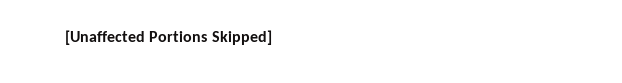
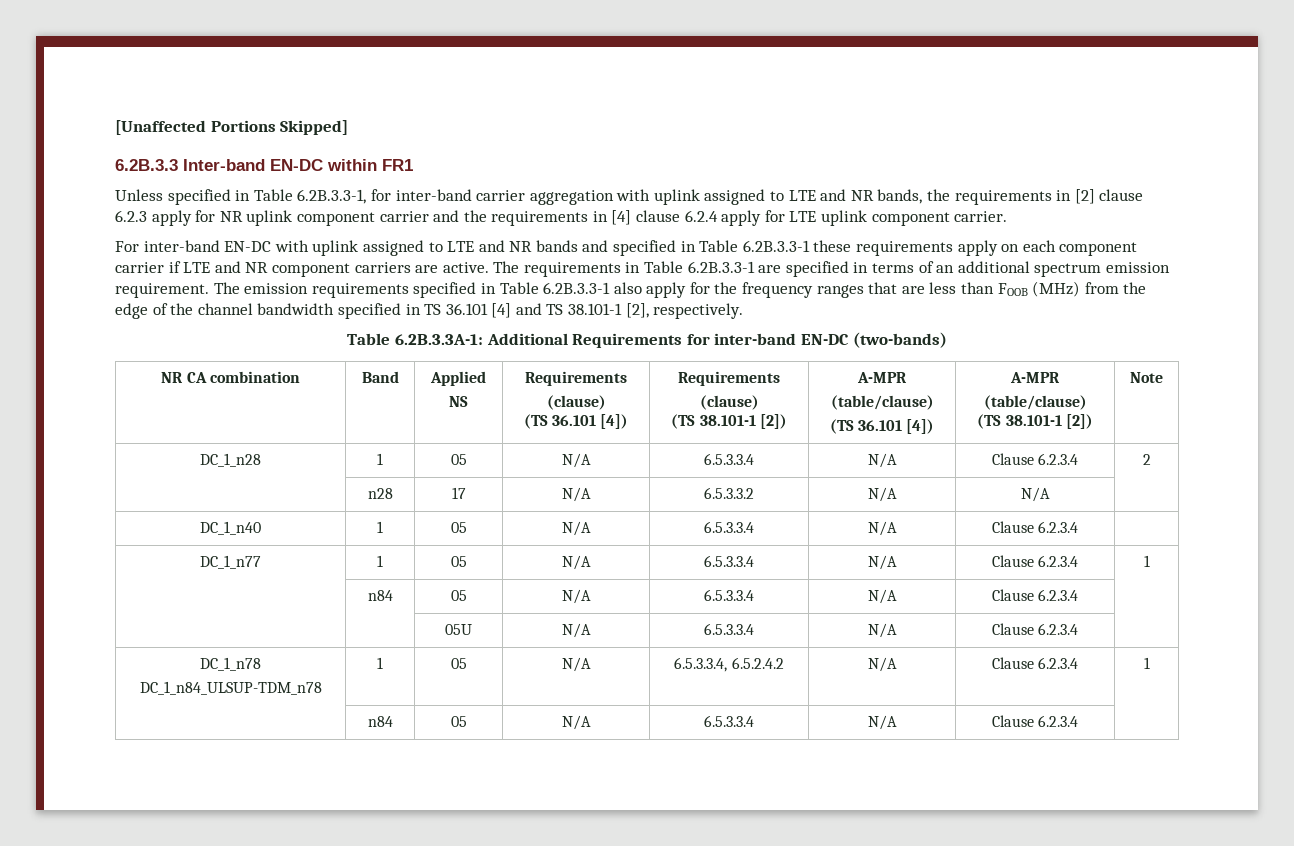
+ 6.2B.3.3 Inter-band EN-DC within FR1
+ Unless specified in Table 6.2B.3.3-1, for inter-band carrier aggregation with uplink assigned to LTE and NR bands, the requirements in [2] clause 6.2.3 apply for NR uplink component carrier and the requirements in [4] clause 6.2.4 apply for LTE uplink component carrier.
+ For inter-band EN-DC with uplink assigned to LTE and NR bands and specified in Table 6.2B.3.3-1 these requirements apply on each component carrier if LTE and NR component carriers are active. The requirements in Table 6.2B.3.3-1 are specified in terms of an additional spectrum emission requirement. The emission requirements specified in Table 6.2B.3.3-1 also apply for the frequency ranges that are less than FOOB (MHz) from the edge of the channel bandwidth specified in TS 36.101 [4] and TS 38.101-1 [2], respectively.
+ Table 6.2B.3.3A-1: Additional Requirements for inter-band EN-DC (two-bands)
+ NR CA combination | Band | Applied
+ NS | Requirements
+ (clause)
+ (TS 36.101 [4]) | Requirements
+ (clause)
+ (TS 38.101-1 [2]) | A-MPR
+ (table/clause)
+ (TS 36.101 [4]) | A-MPR
+ (table/clause)
+ (TS 38.101-1 [2]) | Note
+ DC_1_n28 | 1 | 05 | N/A | 6.5.3.3.4 | N/A | Clause 6.2.3.4 | 2
+ | n28 | 17 | N/A | 6.5.3.3.2 | N/A | N/A |
+ DC_1_n40 | 1 | 05 | N/A | 6.5.3.3.4 | N/A | Clause 6.2.3.4 |
+ DC_1_n77 | 1 | 05 | N/A | 6.5.3.3.4 | N/A | Clause 6.2.3.4 | 1
+ | n84 | 05 | N/A | 6.5.3.3.4 | N/A | Clause 6.2.3.4 |
+ | | 05U | N/A | 6.5.3.3.4 | N/A | Clause 6.2.3.4 |
+ DC_1_n78
+ DC_1_n84_ULSUP-TDM_n78 | 1 | 05 | N/A | 6.5.3.3.4, 6.5.2.4.2 | N/A | Clause 6.2.3.4 | 1
+ | n84 | 05 | N/A | 6.5.3.3.4 | N/A | Clause 6.2.3.4 |

